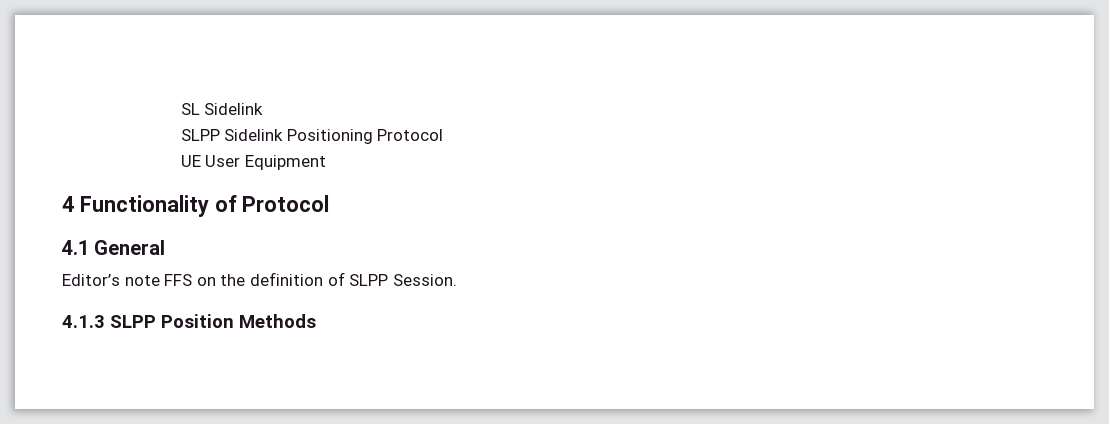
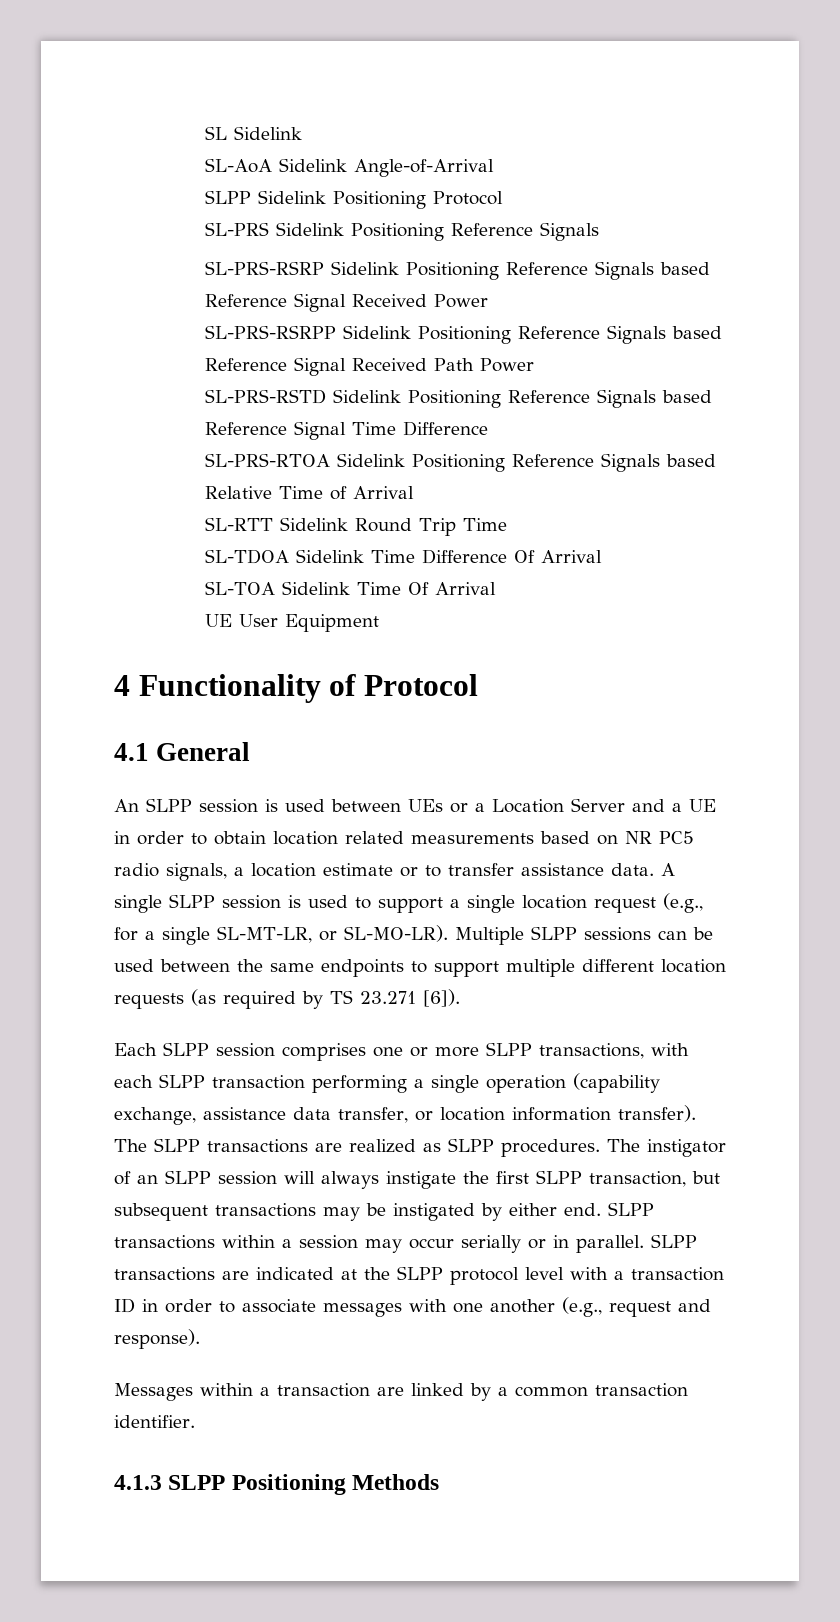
+ SL-AoA Sidelink Angle-of-Arrival
+ SL-PRS Sidelink Positioning Reference Signals
+ SL-PRS-RSRP Sidelink Positioning Reference Signals based Reference Signal Received Power
+ SL-PRS-RSRPP Sidelink Positioning Reference Signals based Reference Signal Received Path Power
+ SL-PRS-RSTD Sidelink Positioning Reference Signals based Reference Signal Time Difference
+ SL-PRS-RTOA Sidelink Positioning Reference Signals based Relative Time of Arrival
+ SL-RTT Sidelink Round Trip Time
+ SL-TDOA Sidelink Time Difference Of Arrival
+ SL-TOA Sidelink Time Of Arrival
- Editor’s note FFS on the definition of SLPP Session.
+ An SLPP session is used between UEs or a Location Server and a UE in order to obtain location related measurements based on NR PC5 radio signals, a location estimate or to transfer assistance data. A single SLPP session is used to support a single location request (e.g., for a single SL-MT-LR, or SL-MO-LR). Multiple SLPP sessions can be used between the same endpoints to support multiple different location requests (as required by TS 23.271 [6]).
+ Each SLPP session comprises one or more SLPP transactions, with each SLPP transaction performing a single operation (capability exchange, assistance data transfer, or location information transfer). The SLPP transactions are realized as SLPP procedures. The instigator of an SLPP session will always instigate the first SLPP transaction, but subsequent transactions may be instigated by either end. SLPP transactions within a session may occur serially or in parallel. SLPP transactions are indicated at the SLPP protocol level with a transaction ID in order to associate messages with one another (e.g., request and response).
+ Messages within a transaction are linked by a common transaction identifier.
- 4.1.3 SLPP Position Methods
+ 4.1.3 SLPP Positioning Methods

